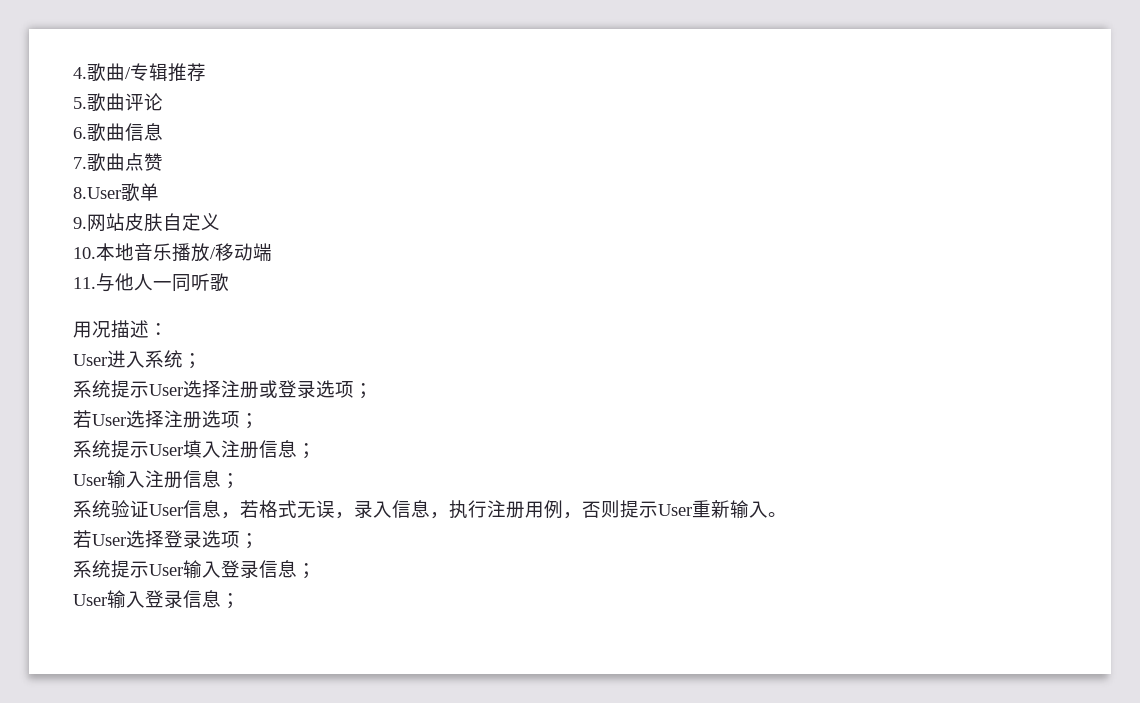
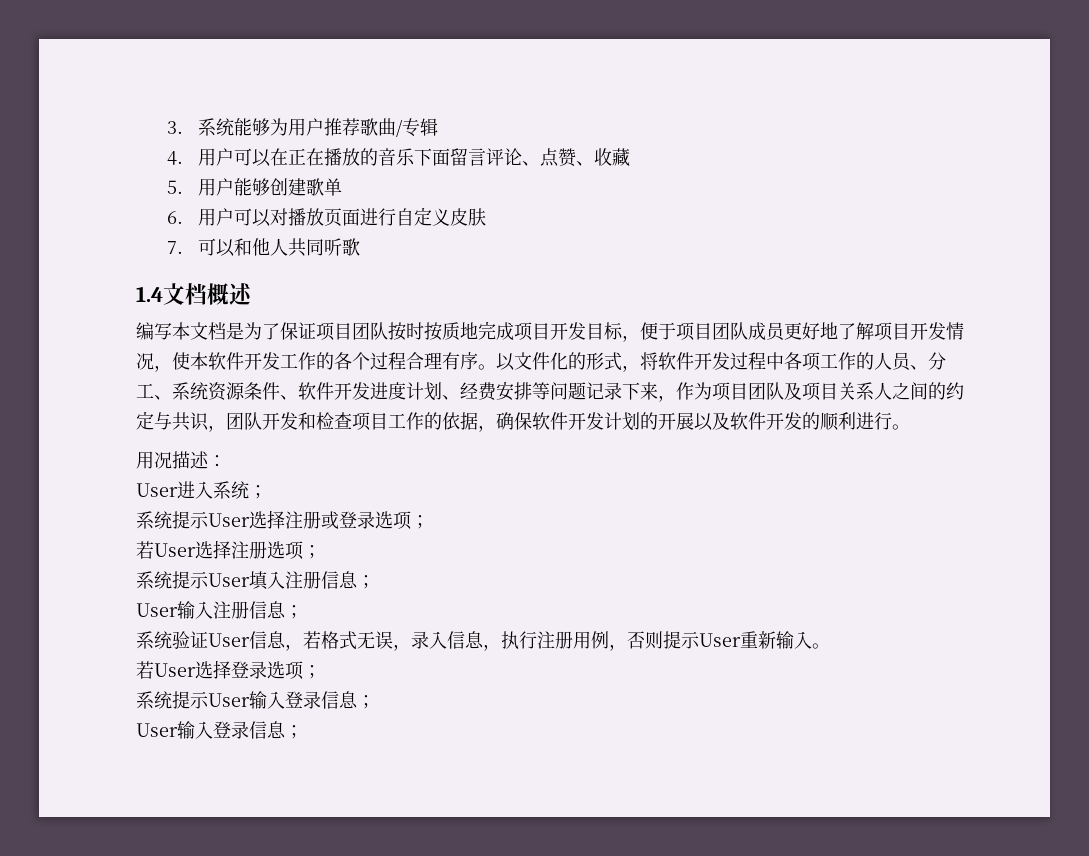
- 4.歌曲/专辑推荐
- 5.歌曲评论
- 6.歌曲信息
- 7.歌曲点赞
- 8.User歌单
- 9.网站皮肤自定义
- 10.本地音乐播放/移动端
- 11.与他人一同听歌
+ 3.系统能够为用户推荐歌曲/专辑
+ 4.用户可以在正在播放的音乐下面留言评论、点赞、收藏
+ 5.用户能够创建歌单
+ 6.用户可以对播放页面进行自定义皮肤
+ 7.可以和他人共同听歌
+ 1.4文档概述
+ 编写本文档是为了保证项目团队按时按质地完成项目开发目标，便于项目团队成员更好地了解项目开发情况，使本软件开发工作的各个过程合理有序。以文件化的形式，将软件开发过程中各项工作的人员、分工、系统资源条件、软件开发进度计划、经费安排等问题记录下来，作为项目团队及项目关系人之间的约定与共识，团队开发和检查项目工作的依据，确保软件开发计划的开展以及软件开发的顺利进行。

